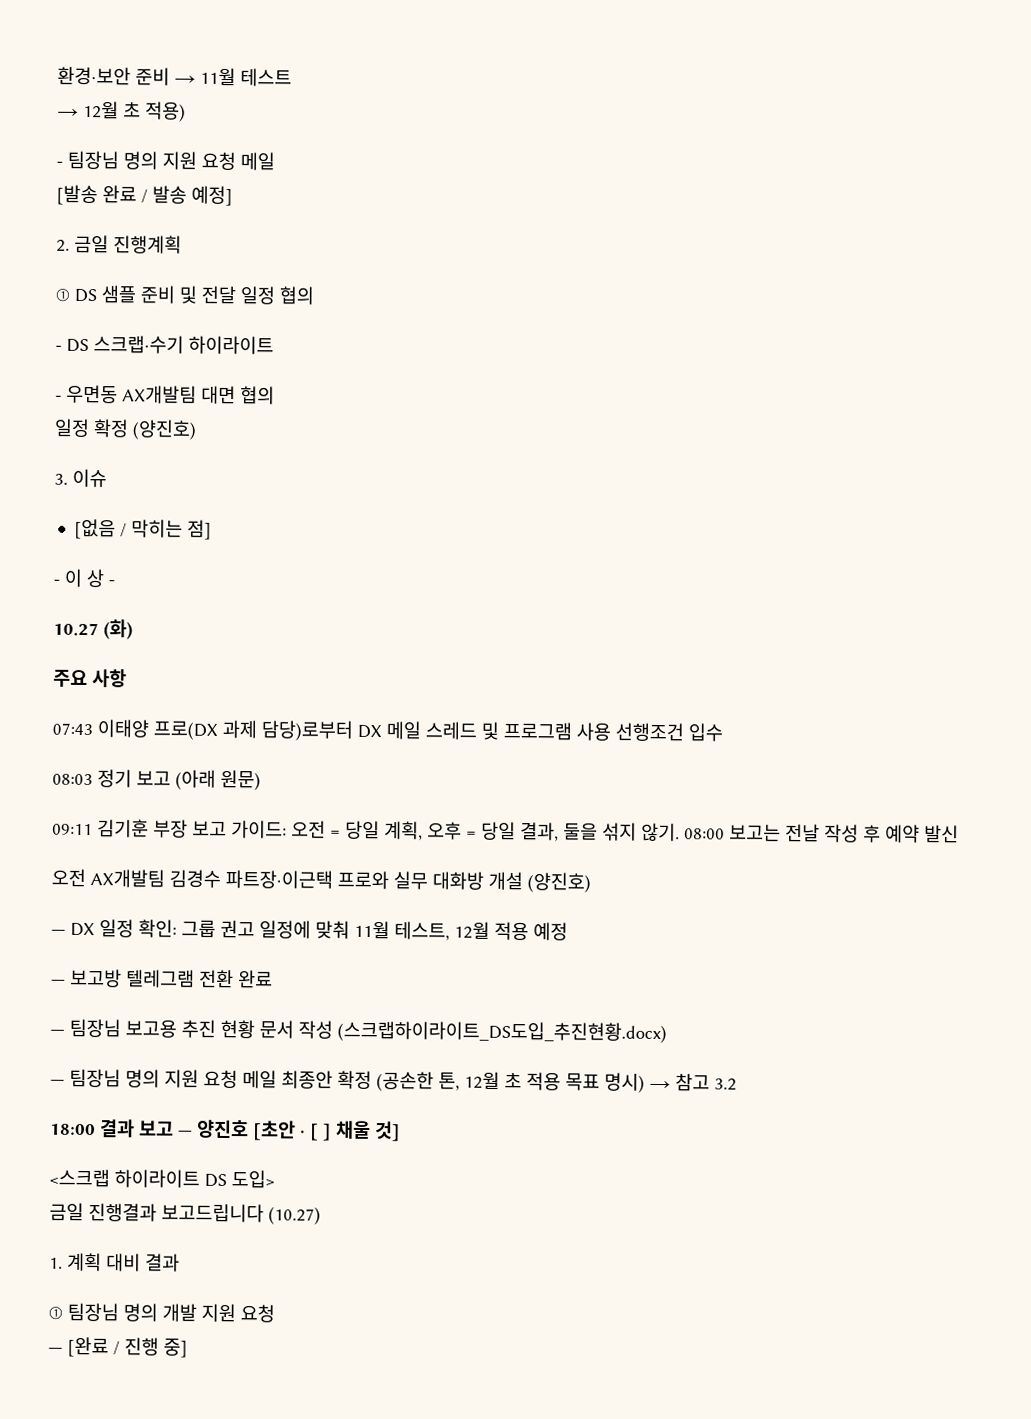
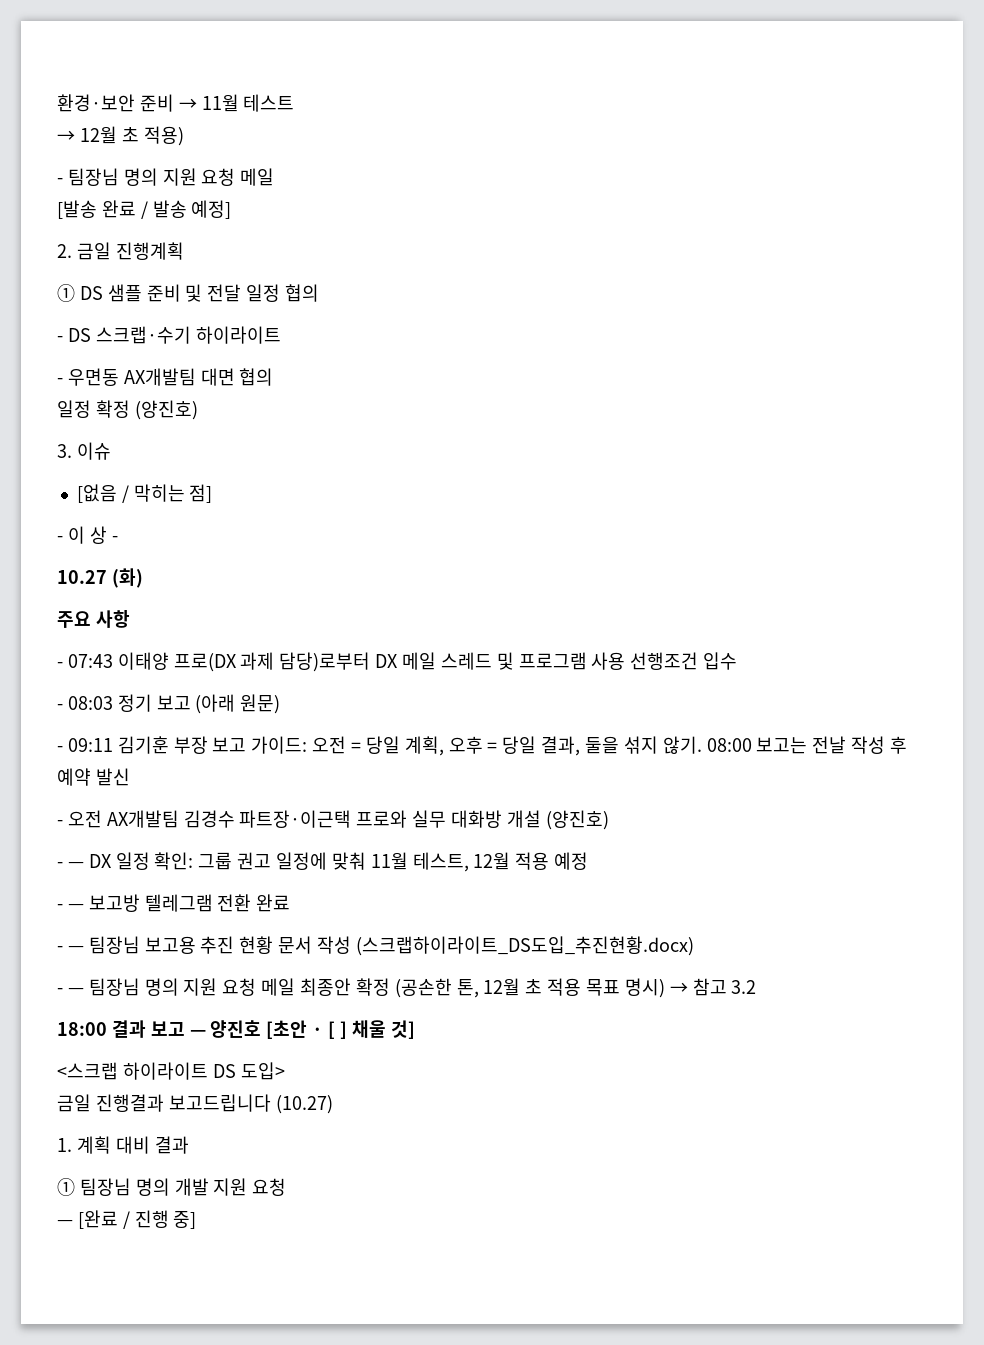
- 07:43 이태양 프로(DX 과제 담당)로부터 DX 메일 스레드 및 프로그램 사용 선행조건 입수
+ - 07:43 이태양 프로(DX 과제 담당)로부터 DX 메일 스레드 및 프로그램 사용 선행조건 입수
- 08:03 정기 보고 (아래 원문)
+ - 08:03 정기 보고 (아래 원문)
- 09:11 김기훈 부장 보고 가이드: 오전 = 당일 계획, 오후 = 당일 결과, 둘을 섞지 않기.
+ - 09:11 김기훈 부장 보고 가이드: 오전 = 당일 계획, 오후 = 당일 결과, 둘을 섞지 않기.
- 오전 AX개발팀 김경수 파트장·이근택 프로와 실무 대화방 개설 (양진호)
+ - 오전 AX개발팀 김경수 파트장·이근택 프로와 실무 대화방 개설 (양진호)
- — DX 일정 확인: 그룹 권고 일정에 맞춰 11월 테스트, 12월 적용 예정
+ - — DX 일정 확인: 그룹 권고 일정에 맞춰 11월 테스트, 12월 적용 예정
- — 보고방 텔레그램 전환 완료
+ - — 보고방 텔레그램 전환 완료
- — 팀장님 보고용 추진 현황 문서 작성 (스크랩하이라이트_DS도입_추진현황.docx)
+ - — 팀장님 보고용 추진 현황 문서 작성 (스크랩하이라이트_DS도입_추진현황.docx)
- — 팀장님 명의 지원 요청 메일 최종안 확정 (공손한 톤, 12월 초 적용 목표 명시) → 참고 3.2
+ - — 팀장님 명의 지원 요청 메일 최종안 확정 (공손한 톤, 12월 초 적용 목표 명시) → 참고 3.2

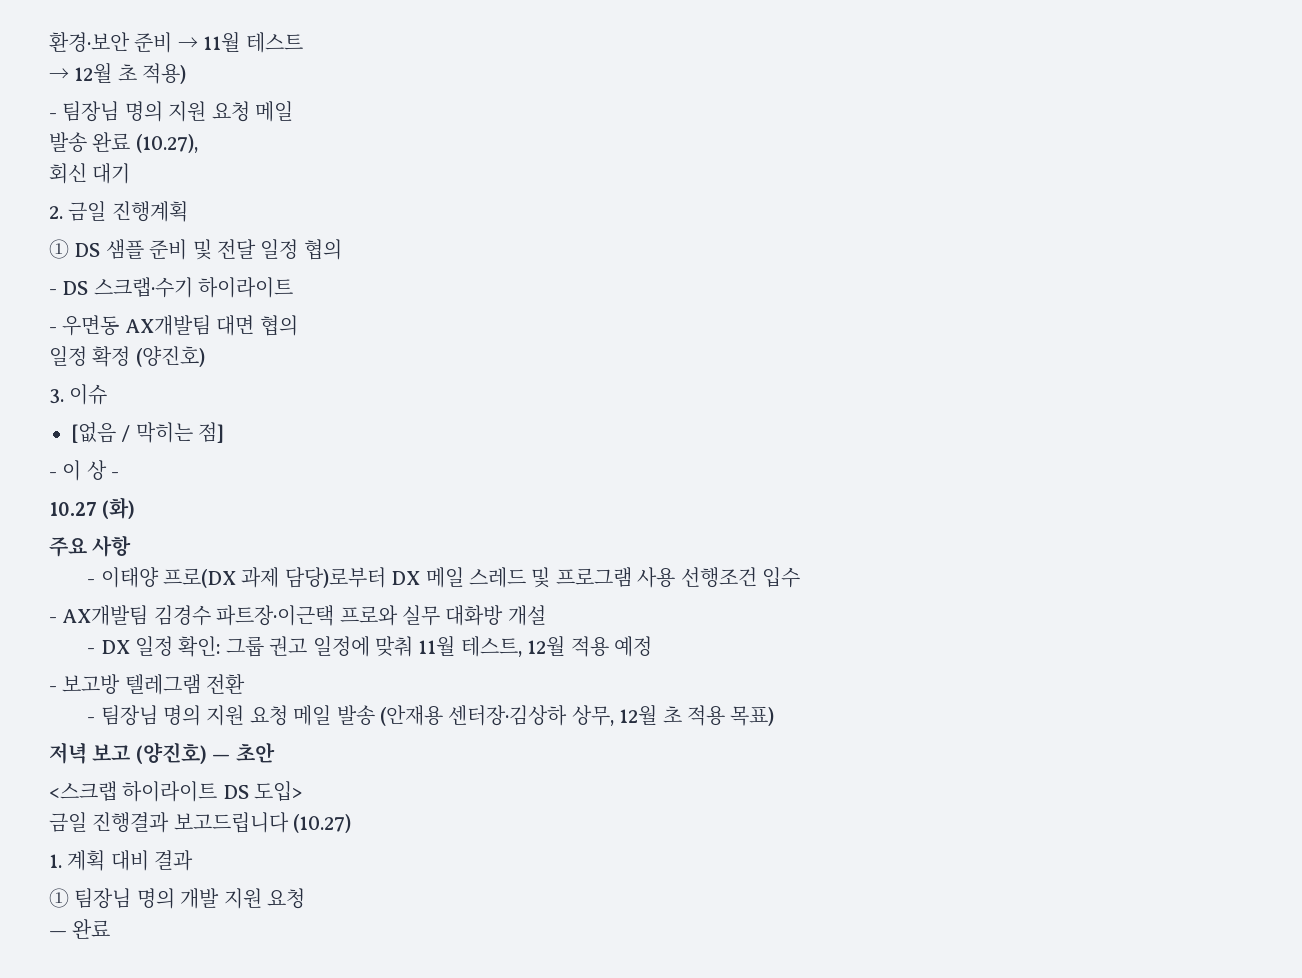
- [발송 완료 / 발송 예정]
+ 발송 완료 (10.27),
+ 회신 대기
- - 07:43 이태양 프로(DX 과제 담당)로부터 DX 메일 스레드 및 프로그램 사용 선행조건 입수
+ - 이태양 프로(DX 과제 담당)로부터 DX 메일 스레드 및 프로그램 사용 선행조건 입수
- - 08:03 정기 보고 (아래 원문)
- - 09:11 김기훈 부장 보고 가이드: 오전 = 당일 계획, 오후 = 당일 결과, 둘을 섞지 않기. 08:00 보고는 전날 작성 후 예약 발신
- - 오전 AX개발팀 김경수 파트장·이근택 프로와 실무 대화방 개설 (양진호)
- - — DX 일정 확인: 그룹 권고 일정에 맞춰 11월 테스트, 12월 적용 예정
+ - AX개발팀 김경수 파트장·이근택 프로와 실무 대화방 개설
+ - DX 일정 확인: 그룹 권고 일정에 맞춰 11월 테스트, 12월 적용 예정
- - — 보고방 텔레그램 전환 완료
- - — 팀장님 보고용 추진 현황 문서 작성 (스크랩하이라이트_DS도입_추진현황.docx)
- - — 팀장님 명의 지원 요청 메일 최종안 확정 (공손한 톤, 12월 초 적용 목표 명시) → 참고 3.2
- 18:00 결과 보고 — 양진호 [초안 · [ ] 채울 것]
+ - 보고방 텔레그램 전환
+ - 팀장님 명의 지원 요청 메일 발송 (안재용 센터장·김상하 상무, 12월 초 적용 목표)
+ 저녁 보고 (양진호) — 초안
- — [완료 / 진행 중]
+ — 완료

